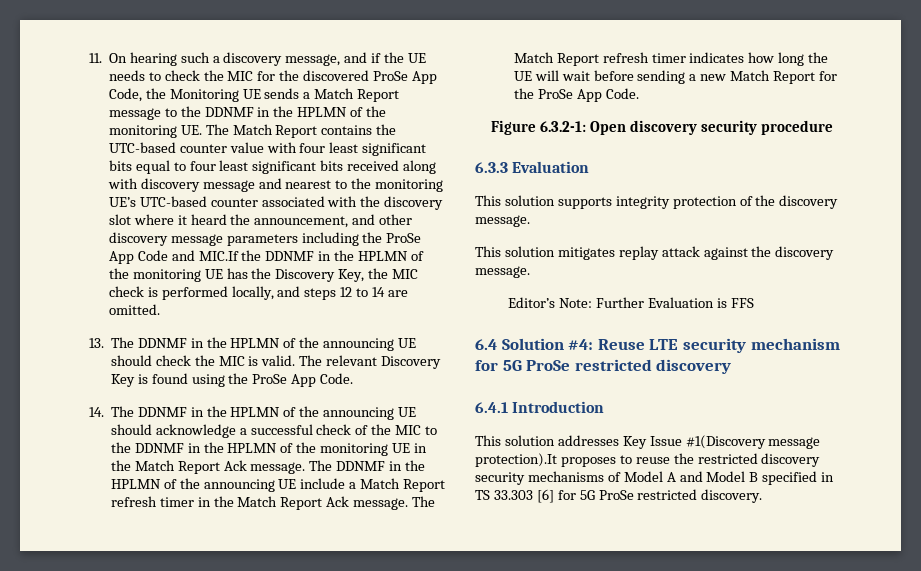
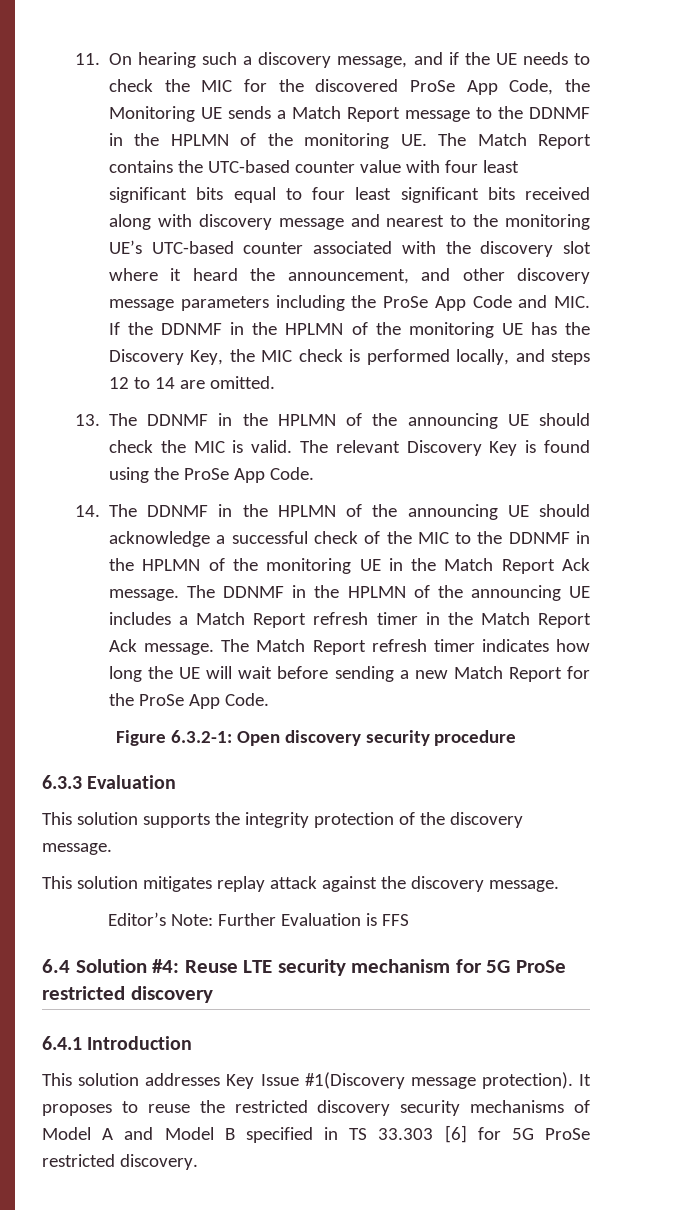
- 11. On hearing such a discovery message, and if the UE needs to check the MIC for the discovered ProSe App Code, the Monitoring UE sends a Match Report message to the DDNMF in the HPLMN of the monitoring UE. The Match Report contains the UTC-based counter value with four least significant bits equal to four least significant bits received along with discovery message and nearest to the monitoring UE’s UTC-based counter associated with the discovery slot where it heard the announcement, and other discovery message parameters including the ProSe App Code and MIC.If the DDNMF in the HPLMN of the monitoring UE has the Discovery Key, the MIC check is performed locally, and steps 12 to 14 are omitted.
+ 11. On hearing such a discovery message, and if the UE needs to check the MIC for the discovered ProSe App Code, the Monitoring UE sends a Match Report message to the DDNMF in the HPLMN of the monitoring UE. The Match Report contains the UTC-based counter value with four least significant bits equal to four least significant bits received along with discovery message and nearest to the monitoring UE’s UTC-based counter associated with the discovery slot where it heard the announcement, and other discovery message parameters including the ProSe App Code and MIC. If the DDNMF in the HPLMN of the monitoring UE has the Discovery Key, the MIC check is performed locally, and steps 12 to 14 are omitted.
- The DDNMF in the HPLMN of the announcing UE include a Match Report refresh timer in the Match Report Ack message.
+ The DDNMF in the HPLMN of the announcing UE includes a Match Report refresh timer in the Match Report Ack message.
- This solution supports integrity protection of the discovery message.
+ This solution supports the integrity protection of the discovery message.
- This solution addresses Key Issue #1(Discovery message protection).It proposes to reuse the restricted discovery security mechanisms of Model A and Model B specified in TS 33.303 [6] for 5G ProSe restricted discovery.
+ This solution addresses Key Issue #1(Discovery message protection). It proposes to reuse the restricted discovery security mechanisms of Model A and Model B specified in TS 33.303 [6] for 5G ProSe restricted discovery.

